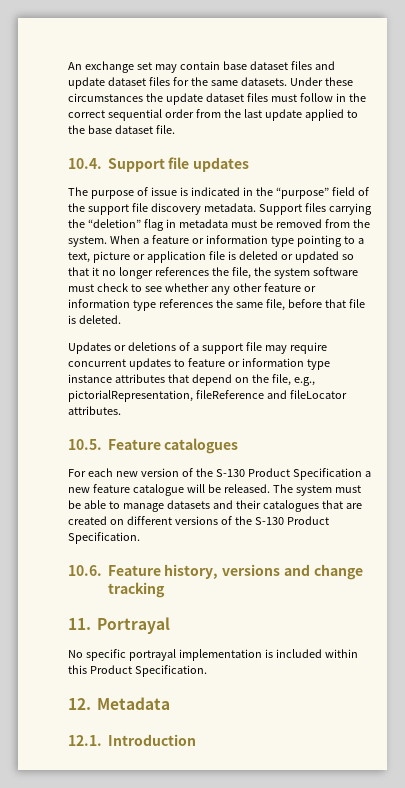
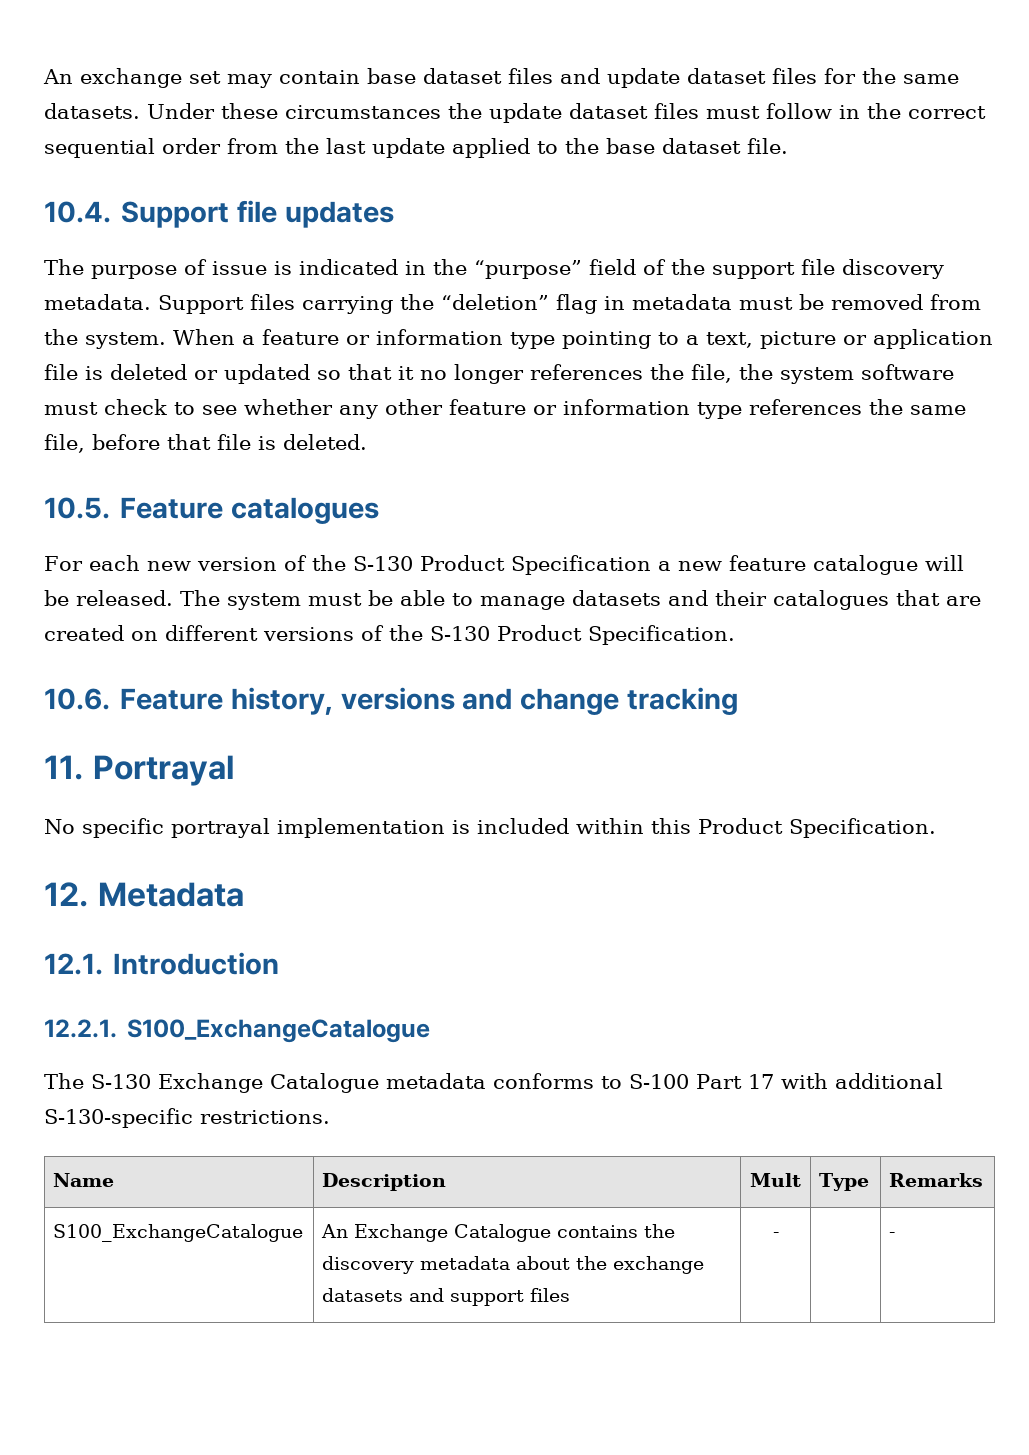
- Updates or deletions of a support file may require concurrent updates to feature or information type instance attributes that depend on the file, e.g., pictorialRepresentation, fileReference and fileLocator attributes.
+ 12.2.1. S100_ExchangeCatalogue
+ The S-130 Exchange Catalogue metadata conforms to S-100 Part 17 with additional S-130-specific restrictions.
+ Name | Description | Mult | Type | Remarks
+ S100_ExchangeCatalogue | An Exchange Catalogue contains the discovery metadata about the exchange datasets and support files | - | | -

